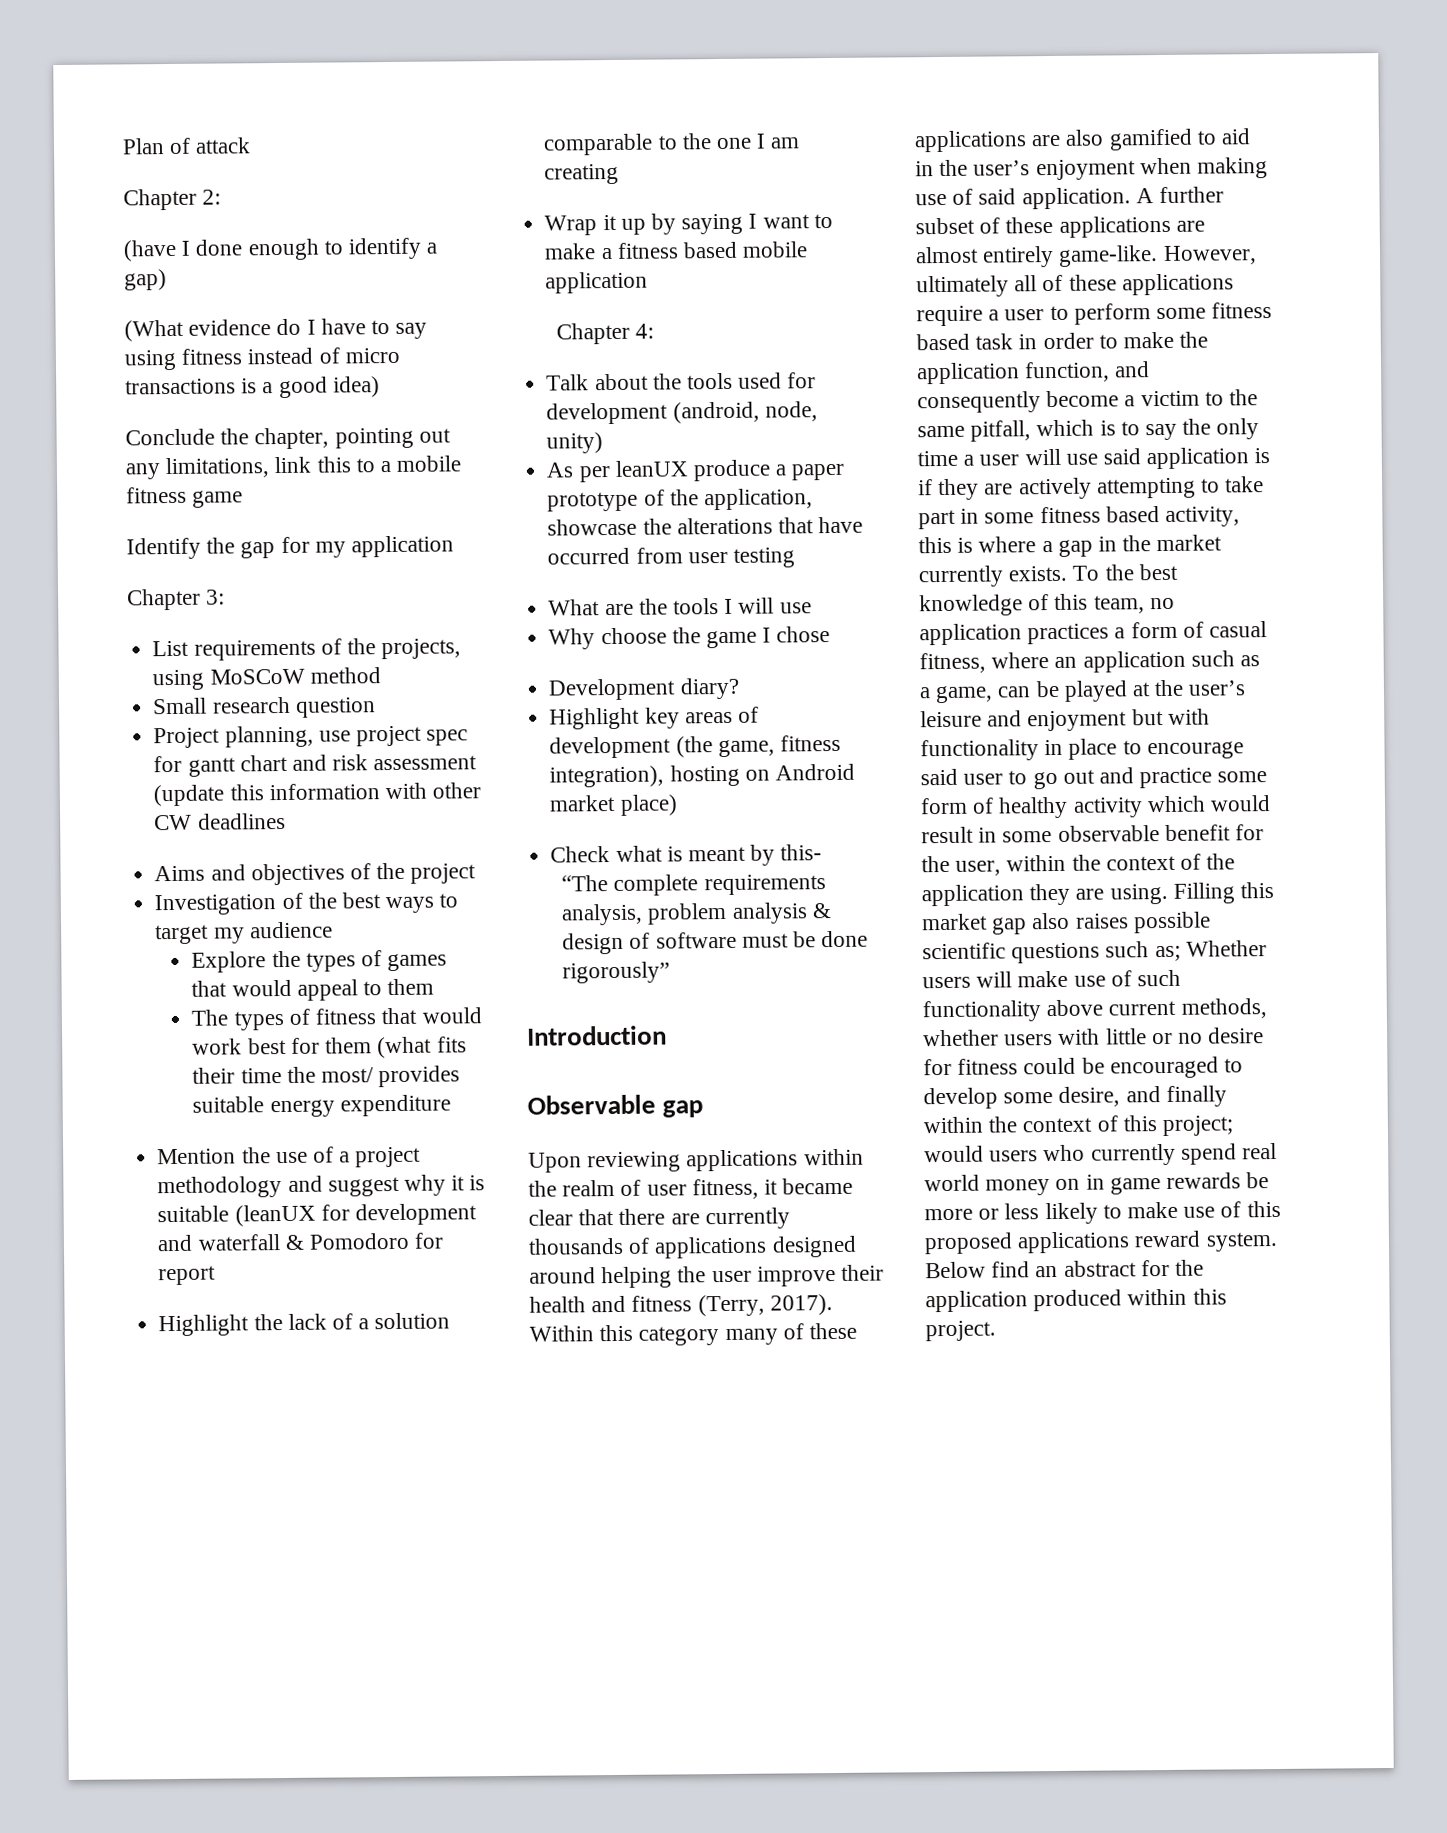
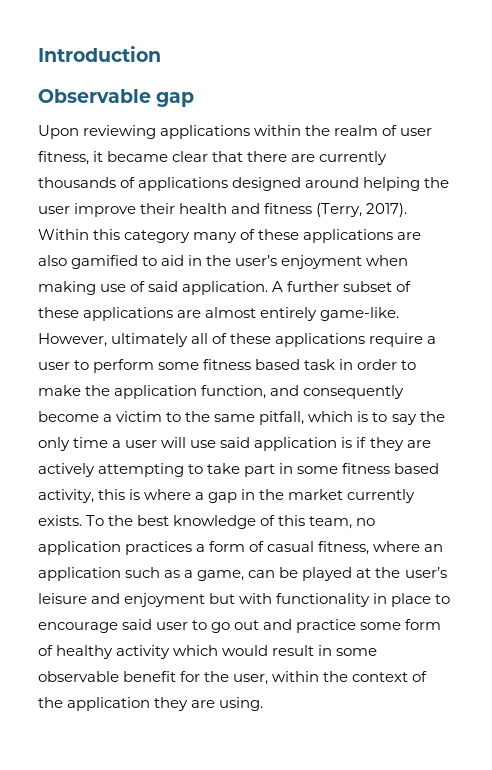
- Plan of attack
- Chapter 2:
- (have I done enough to identify a gap)
- (What evidence do I have to say using fitness instead of micro transactions is a good idea)
- Conclude the chapter, pointing out any limitations, link this to a mobile fitness game
- Identify the gap for my application
- Chapter 3:
- List requirements of the projects, using MoSCoW method
- Small research question
- Project planning, use project spec for gantt chart and risk assessment (update this information with other CW deadlines
- Aims and objectives of the project
- Investigation of the best ways to target my audience
- Explore the types of games that would appeal to them
- The types of fitness that would work best for them (what fits their time the most/ provides suitable energy expenditure
- Mention the use of a project methodology and suggest why it is suitable (leanUX for development and waterfall & Pomodoro for report
- Highlight the lack of a solution comparable to the one I am creating
- Wrap it up by saying I want to make a fitness based mobile application
- Chapter 4:
- Talk about the tools used for development (android, node, unity)
- As per leanUX produce a paper prototype of the application, showcase the alterations that have occurred from user testing
- What are the tools I will use
- Why choose the game I chose
- Development diary?
- Highlight key areas of development (the game, fitness integration), hosting on Android market place)
- Check what is meant by this-
- “The complete requirements analysis, problem analysis & design of software must be done rigorously”
- Filling this market gap also raises possible scientific questions such as; Whether users will make use of such functionality above current methods, whether users with little or no desire for fitness could be encouraged to develop some desire, and finally within the context of this project; would users who currently spend real world money on in game rewards be more or less likely to make use of this proposed applications reward system. Below find an abstract for the application produced within this project.

